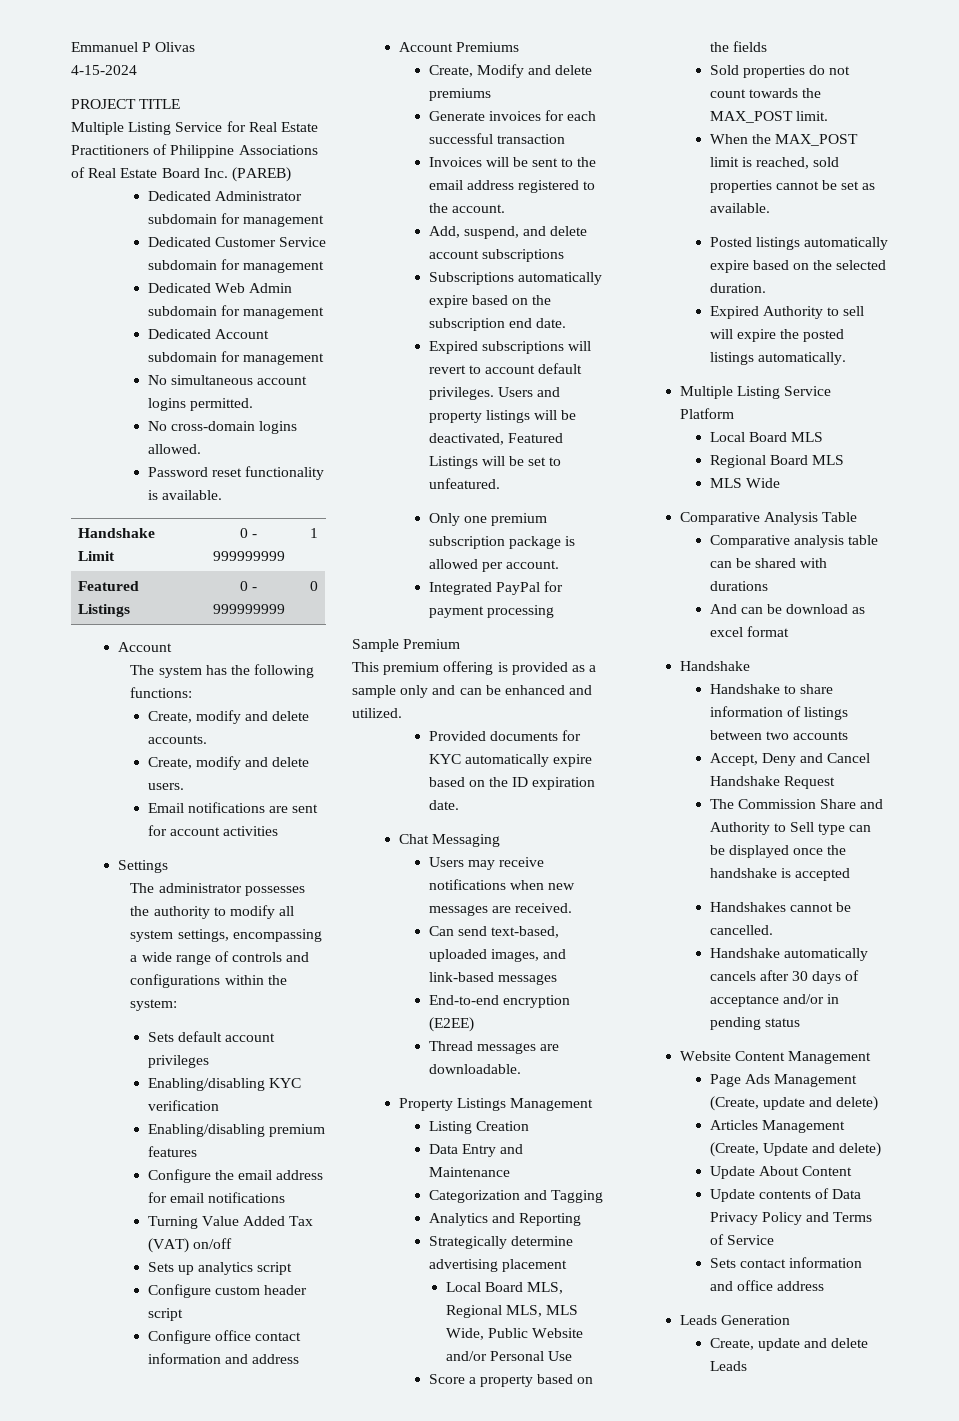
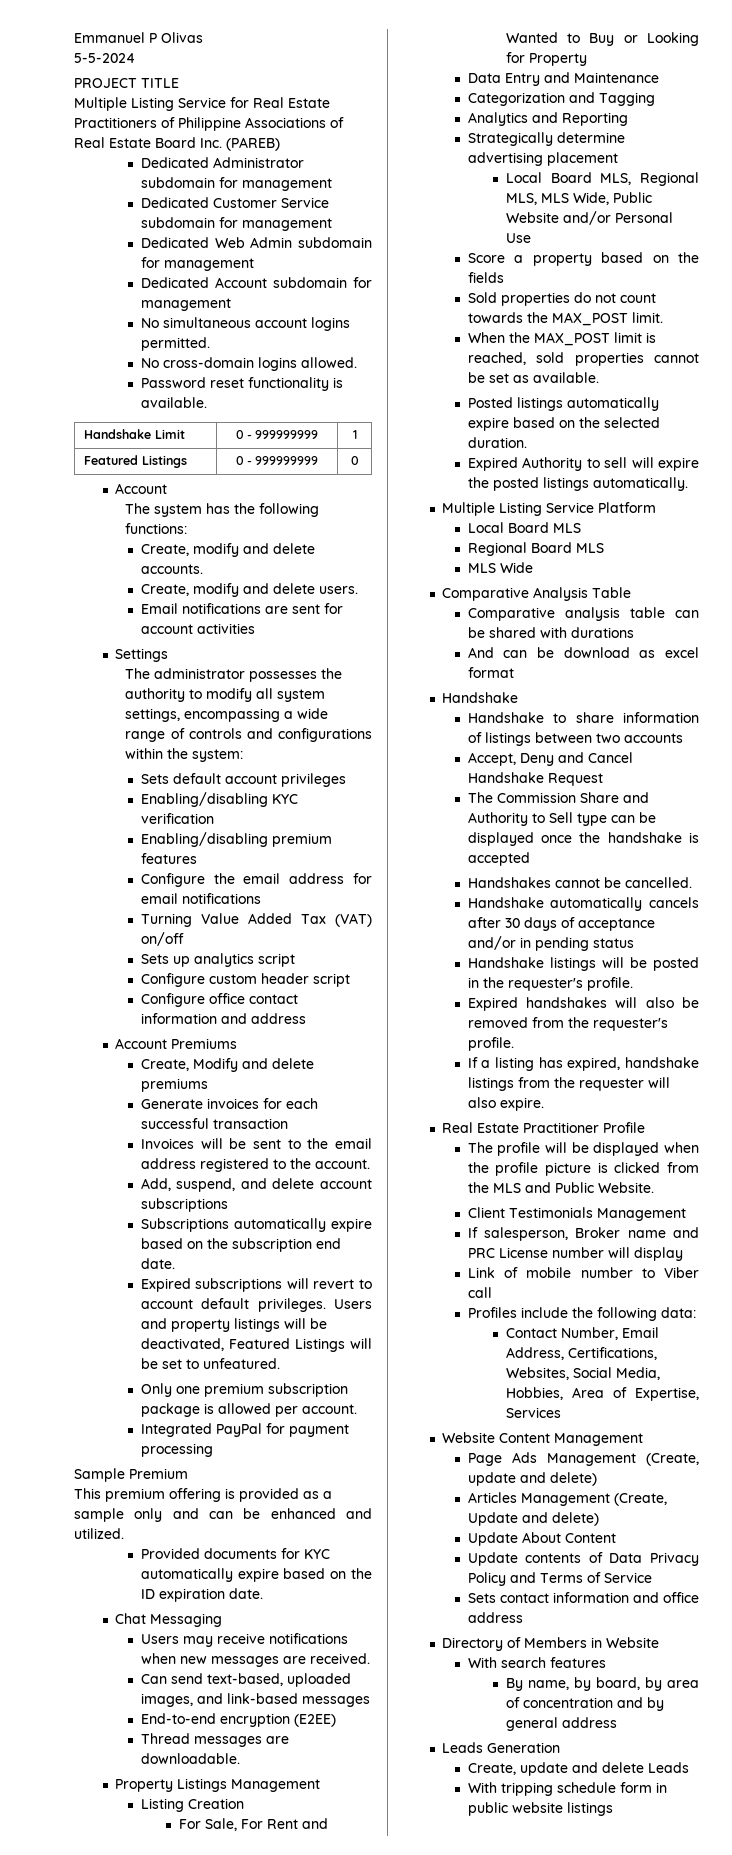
- 4-15-2024
+ 5-5-2024
+ For Sale, For Rent and Wanted to Buy or Looking for Property
+ Handshake listings will be posted in the requester's profile.
+ Expired handshakes will also be removed from the requester's profile.
+ If a listing has expired, handshake listings from the requester will also expire.
+ Real Estate Practitioner Profile
+ The profile will be displayed when the profile picture is clicked from the MLS and Public Website.
+ Client Testimonials Management
+ If salesperson, Broker name and PRC License number will display
+ Link of mobile number to Viber call
+ Profiles include the following data:
+ Contact Number, Email Address, Certifications, Websites, Social Media, Hobbies, Area of Expertise, Services
+ Directory of Members in Website
+ With search features
+ By name, by board, by area of concentration and by general address
+ With tripping schedule form in public website listings

